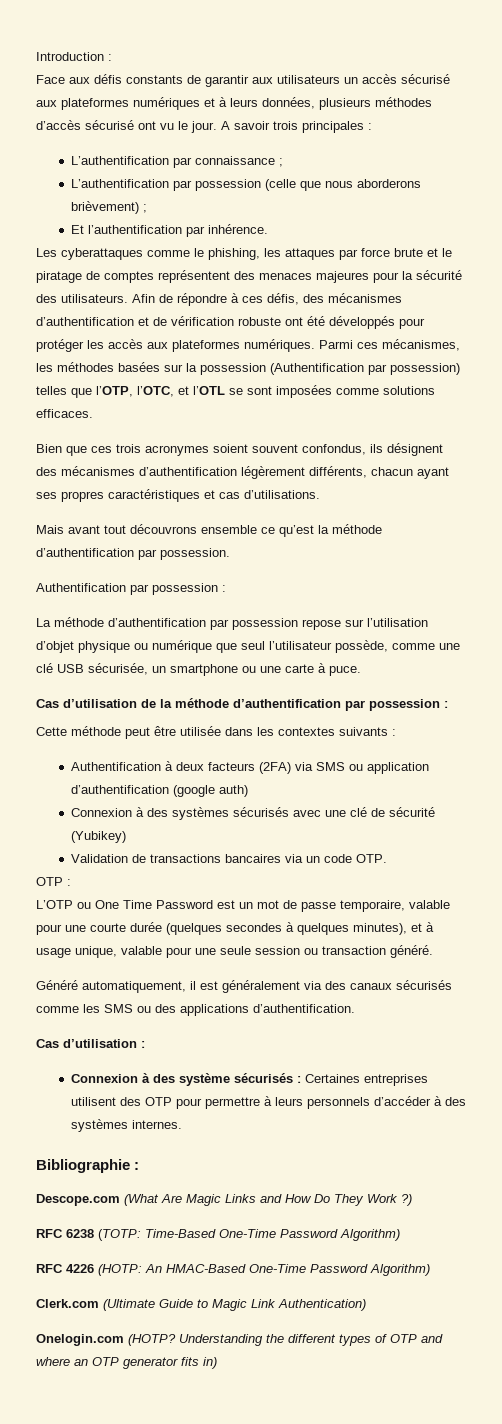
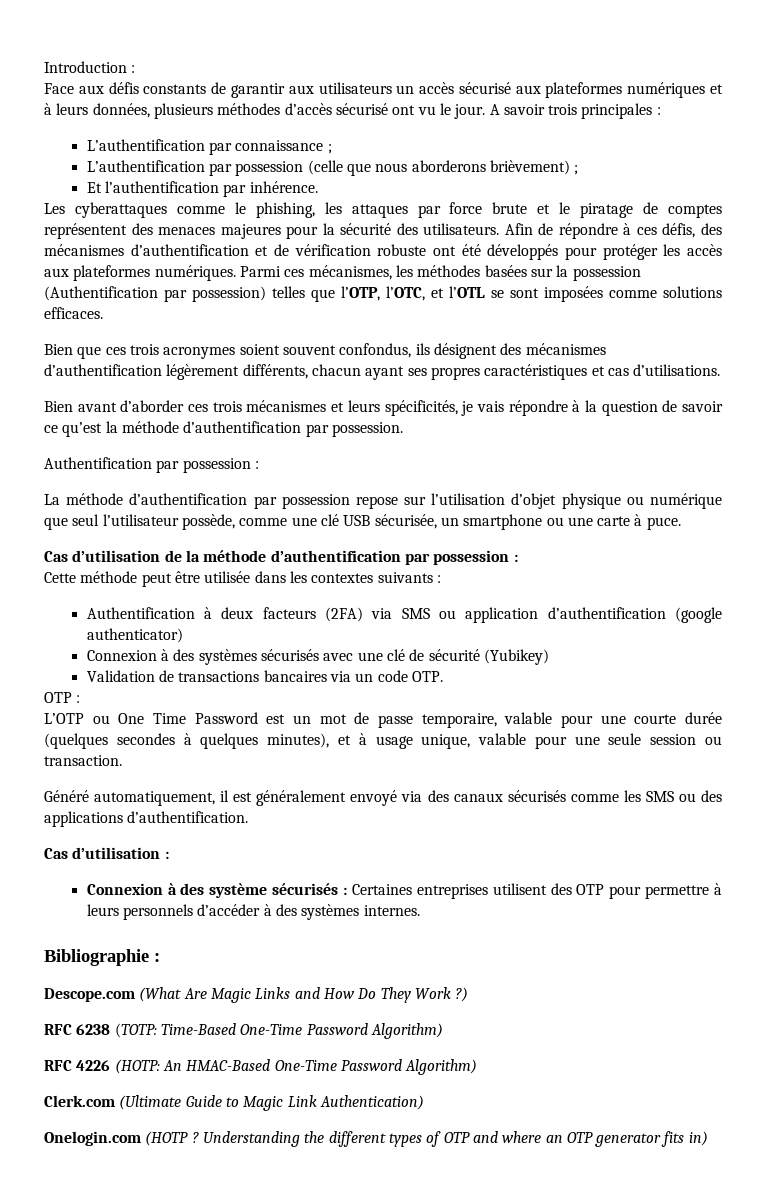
- Mais avant tout découvrons ensemble ce qu’est la méthode d’authentification par possession.
+ Bien avant d’aborder ces trois mécanismes et leurs spécificités, je vais répondre à la question de savoir ce qu’est la méthode d’authentification par possession.
- Authentification à deux facteurs (2FA) via SMS ou application d’authentification (google auth)
+ Authentification à deux facteurs (2FA) via SMS ou application d’authentification (google authenticator)
- L’OTP ou One Time Password est un mot de passe temporaire, valable pour une courte durée (quelques secondes à quelques minutes), et à usage unique, valable pour une seule session ou transaction généré.
+ L’OTP ou One Time Password est un mot de passe temporaire, valable pour une courte durée (quelques secondes à quelques minutes), et à usage unique, valable pour une seule session ou transaction.
- Généré automatiquement, il est généralement via des canaux sécurisés comme les SMS ou des applications d’authentification.
+ Généré automatiquement, il est généralement envoyé via des canaux sécurisés comme les SMS ou des applications d’authentification.
- Onelogin.com (HOTP?
+ Onelogin.com (HOTP ?

